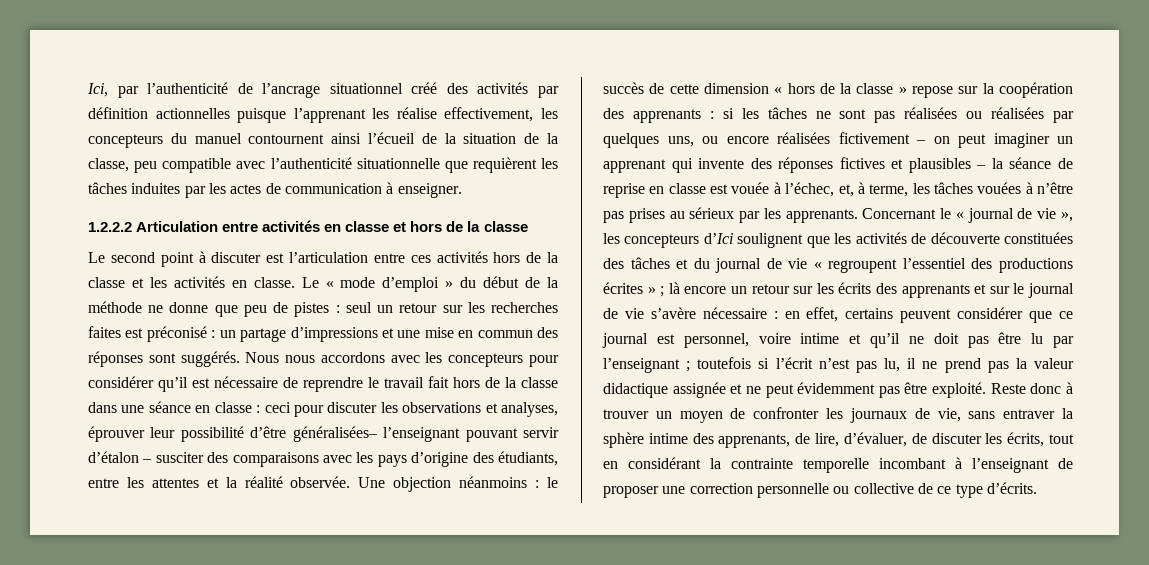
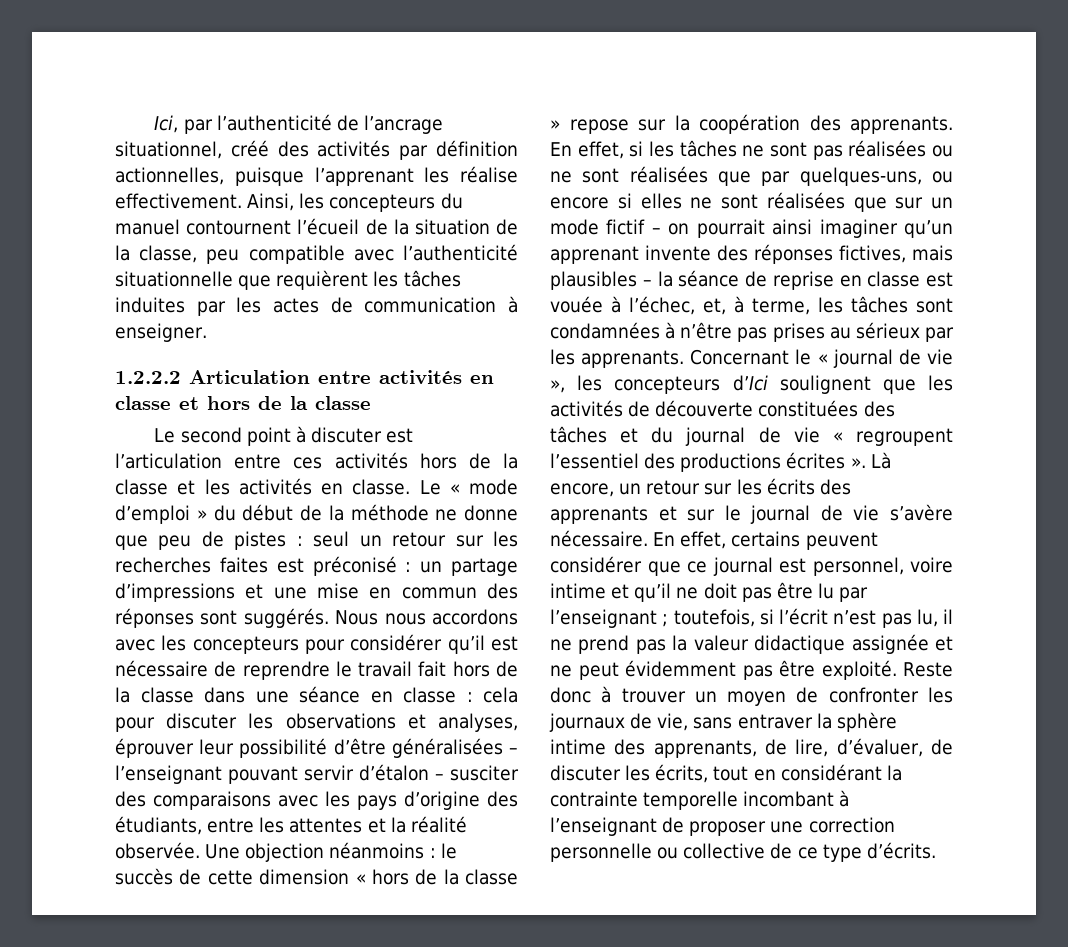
- Ici, par l’authenticité de l’ancrage situationnel créé des activités par définition actionnelles puisque l’apprenant les réalise effectivement, les concepteurs du manuel contournent ainsi l’écueil de la situation de la classe, peu compatible avec l’authenticité situationnelle que requièrent les tâches induites par les actes de communication à enseigner.
+ Ici, par l’authenticité de l’ancrage situationnel, créé des activités par définition actionnelles, puisque l’apprenant les réalise effectivement. Ainsi, les concepteurs du manuel contournent l’écueil de la situation de la classe, peu compatible avec l’authenticité situationnelle que requièrent les tâches induites par les actes de communication à enseigner.
- Nous nous accordons avec les concepteurs pour considérer qu’il est nécessaire de reprendre le travail fait hors de la classe dans une séance en classe : ceci pour discuter les observations et analyses, éprouver leur possibilité d’être généralisées– l’enseignant pouvant servir d’étalon – susciter des comparaisons avec les pays d’origine des étudiants, entre les attentes et la réalité observée.
+ Nous nous accordons avec les concepteurs pour considérer qu’il est nécessaire de reprendre le travail fait hors de la classe dans une séance en classe : cela pour discuter les observations et analyses, éprouver leur possibilité d’être généralisées – l’enseignant pouvant servir d’étalon – susciter des comparaisons avec les pays d’origine des étudiants, entre les attentes et la réalité observée.
- Une objection néanmoins : le succès de cette dimension « hors de la classe » repose sur la coopération des apprenants : si les tâches ne sont pas réalisées ou réalisées par quelques uns, ou encore réalisées fictivement – on peut imaginer un apprenant qui invente des réponses fictives et plausibles – la séance de reprise en classe est vouée à l’échec, et, à terme, les tâches vouées à n’être pas prises au sérieux par les apprenants.
+ Une objection néanmoins : le succès de cette dimension « hors de la classe » repose sur la coopération des apprenants. En effet, si les tâches ne sont pas réalisées ou ne sont réalisées que par quelques-uns, ou encore si elles ne sont réalisées que sur un mode fictif – on pourrait ainsi imaginer qu’un apprenant invente des réponses fictives, mais plausibles – la séance de reprise en classe est vouée à l’échec, et, à terme, les tâches sont condamnées à n’être pas prises au sérieux par les apprenants.
- Concernant le « journal de vie », les concepteurs d’Ici soulignent que les activités de découverte constituées des tâches et du journal de vie « regroupent l’essentiel des productions écrites » ; là encore un retour sur les écrits des apprenants et sur le journal de vie s’avère nécessaire : en effet, certains peuvent considérer que ce journal est personnel, voire intime et qu’il ne doit pas être lu par l’enseignant ;
+ Concernant le « journal de vie », les concepteurs d’Ici soulignent que les activités de découverte constituées des tâches et du journal de vie « regroupent l’essentiel des productions écrites ». Là encore, un retour sur les écrits des apprenants et sur le journal de vie s’avère nécessaire. En effet, certains peuvent considérer que ce journal est personnel, voire intime et qu’il ne doit pas être lu par l’enseignant ;
- toutefois si l’écrit n’est pas lu, il ne prend pas la valeur didactique assignée et ne peut évidemment pas être exploité.
+ toutefois, si l’écrit n’est pas lu, il ne prend pas la valeur didactique assignée et ne peut évidemment pas être exploité.

